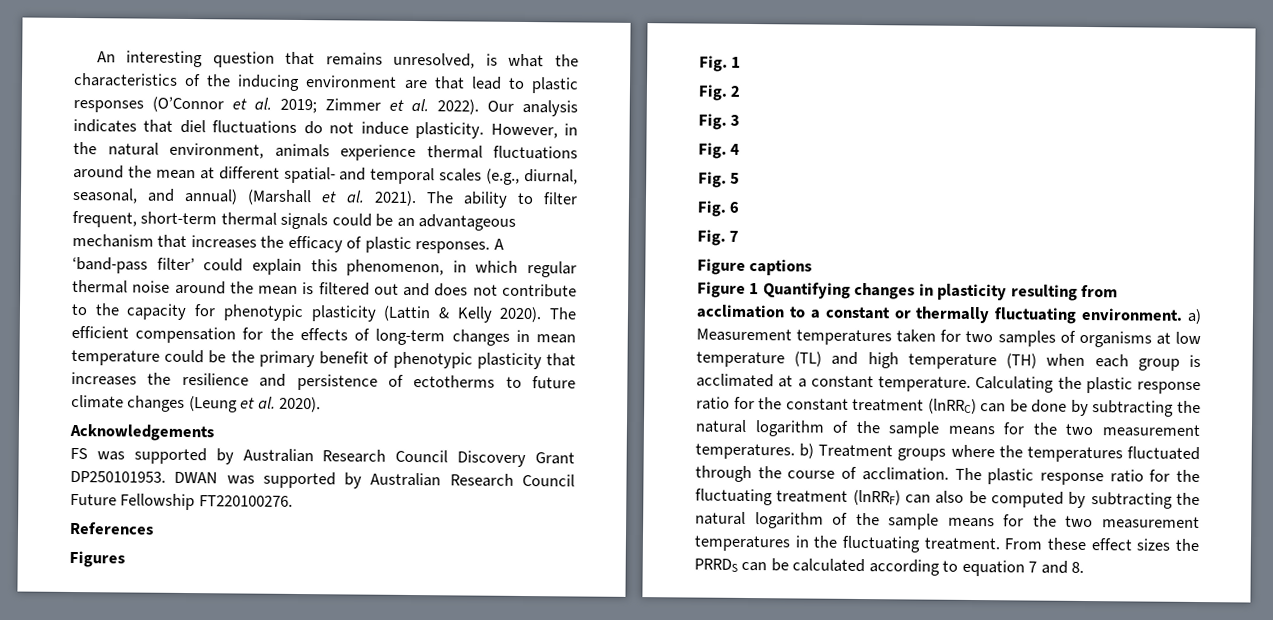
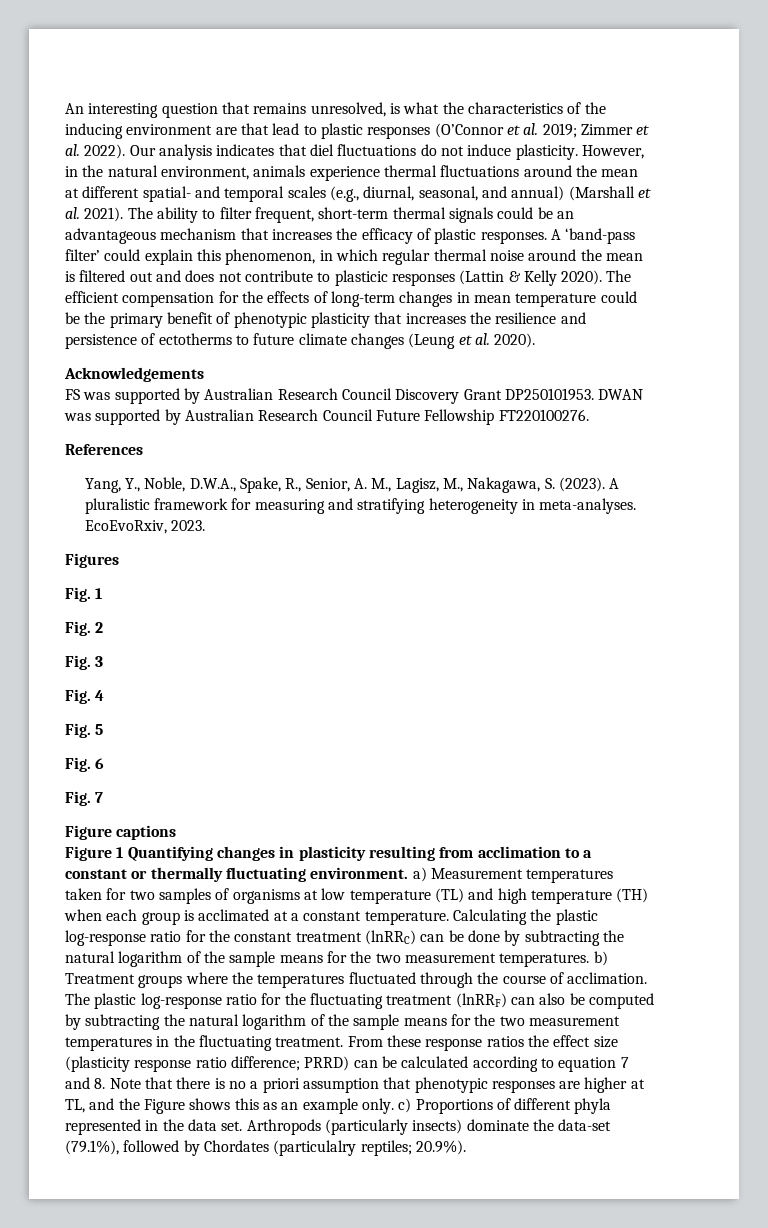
- A ‘band-pass filter’ could explain this phenomenon, in which regular thermal noise around the mean is filtered out and does not contribute to the capacity for phenotypic plasticity (Lattin & Kelly 2020).
+ A ‘band-pass filter’ could explain this phenomenon, in which regular thermal noise around the mean is filtered out and does not contribute to plasticic responses (Lattin & Kelly 2020).
+ Yang, Y., Noble, D.W.A., Spake, R., Senior, A. M., Lagisz, M., Nakagawa, S. (2023). A pluralistic framework for measuring and stratifying heterogeneity in meta-analyses. EcoEvoRxiv, 2023.
- Calculating the plastic response ratio for the constant treatment (lnRRC) can be done by subtracting the natural logarithm of the sample means for the two measurement temperatures. b) Treatment groups where the temperatures fluctuated through the course of acclimation.
+ Calculating the plastic log-response ratio for the constant treatment (lnRRC) can be done by subtracting the natural logarithm of the sample means for the two measurement temperatures. b) Treatment groups where the temperatures fluctuated through the course of acclimation.
- The plastic response ratio for the fluctuating treatment (lnRRF) can also be computed by subtracting the natural logarithm of the sample means for the two measurement temperatures in the fluctuating treatment.
+ The plastic log-response ratio for the fluctuating treatment (lnRRF) can also be computed by subtracting the natural logarithm of the sample means for the two measurement temperatures in the fluctuating treatment.
- From these effect sizes the PRRDS can be calculated according to equation 7 and 8.
+ From these response ratios the effect size (plasticity response ratio difference; PRRD) can be calculated according to equation 7 and 8. Note that there is no a priori assumption that phenotypic responses are higher at TL, and the Figure shows this as an example only. c) Proportions of different phyla represented in the data set. Arthropods (particularly insects) dominate the data-set (79.1%), followed by Chordates (particulalry reptiles; 20.9%).

